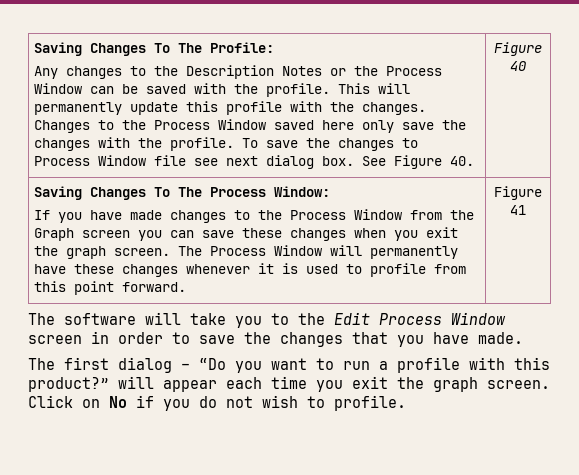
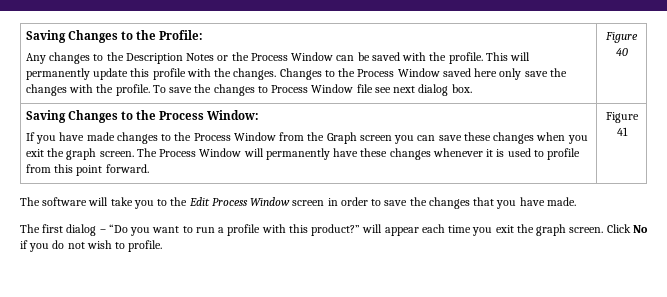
- Saving Changes To The Profile:
+ Saving Changes to the Profile:
- See Figure 40.
- Saving Changes To The Process Window:
+ Saving Changes to the Process Window:
- Click on No if you do not wish to profile.
+ Click No if you do not wish to profile.

